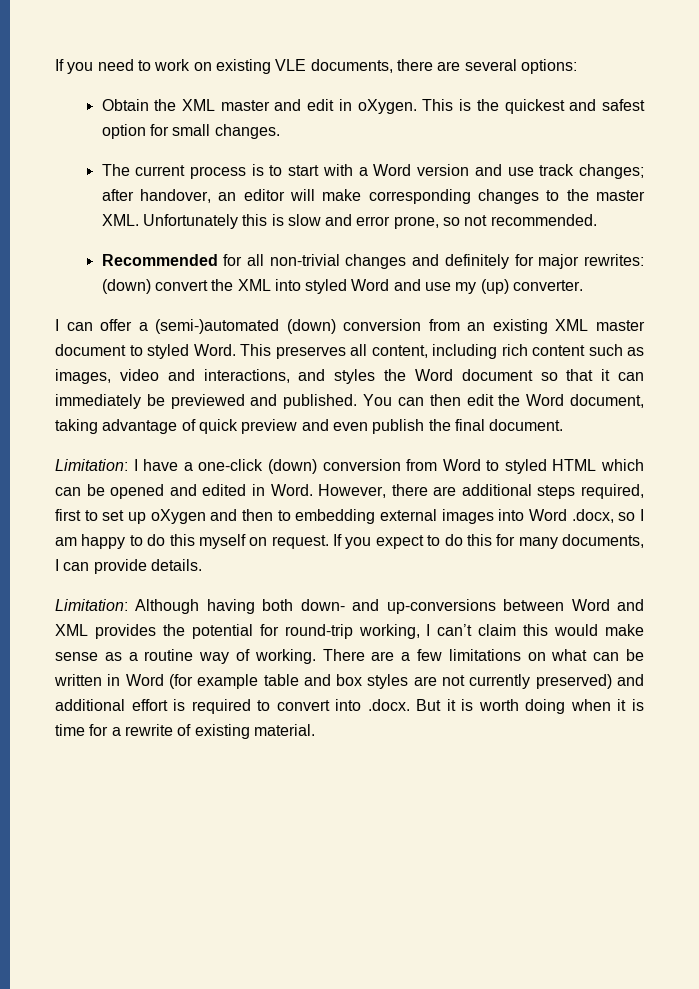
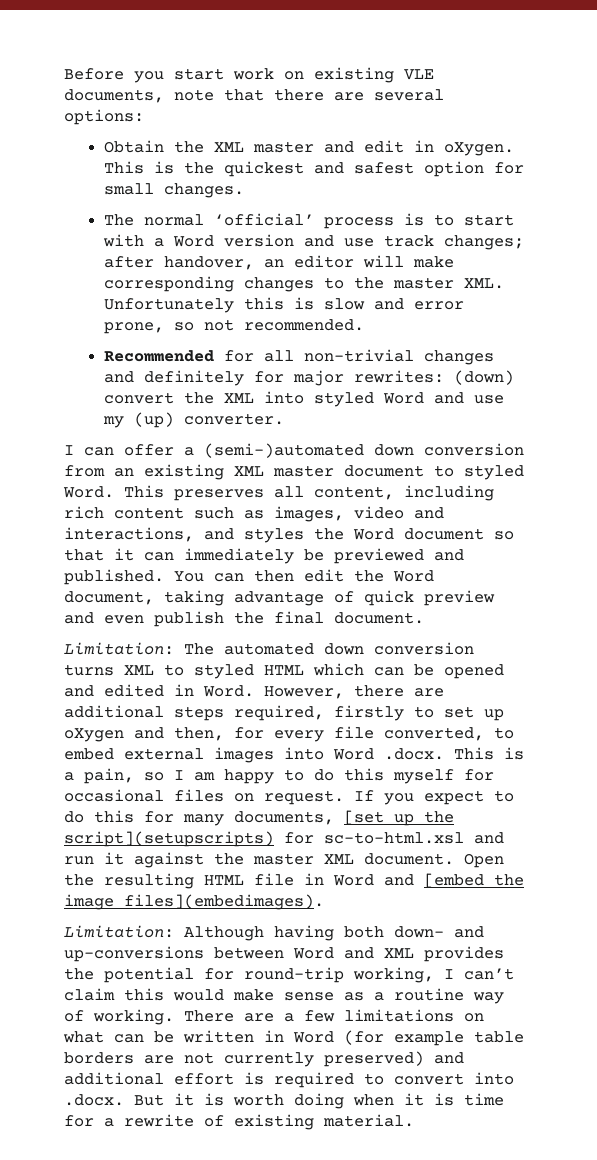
- If you need to work on existing VLE documents, there are several options:
+ Before you start work on existing VLE documents, note that there are several options:
- The current process is to start with a Word version and use track changes; after handover, an editor will make corresponding changes to the master XML. Unfortunately this is slow and error prone, so not recommended.
+ The normal ‘official’ process is to start with a Word version and use track changes; after handover, an editor will make corresponding changes to the master XML. Unfortunately this is slow and error prone, so not recommended.
- I can offer a (semi-)automated (down) conversion from an existing XML master document to styled Word.
+ I can offer a (semi-)automated down conversion from an existing XML master document to styled Word.
- Limitation: I have a one-click (down) conversion from Word to styled HTML which can be opened and edited in Word.
+ Limitation: The automated down conversion turns XML to styled HTML which can be opened and edited in Word.
- However, there are additional steps required, first to set up oXygen and then to embedding external images into Word .docx, so I am happy to do this myself on request.
+ However, there are additional steps required, firstly to set up oXygen and then, for every file converted, to embed external images into Word .docx. This is a pain, so I am happy to do this myself for occasional files on request.
- If you expect to do this for many documents, I can provide details.
+ If you expect to do this for many documents, [set up the script](setupscripts) for sc-to-html.xsl and run it against the master XML document. Open the resulting HTML file in Word and [embed the image files](embedimages).
- There are a few limitations on what can be written in Word (for example table and box styles are not currently preserved) and additional effort is required to convert into .docx. But it is worth doing when it is time for a rewrite of existing material.
+ There are a few limitations on what can be written in Word (for example table borders are not currently preserved) and additional effort is required to convert into .docx. But it is worth doing when it is time for a rewrite of existing material.

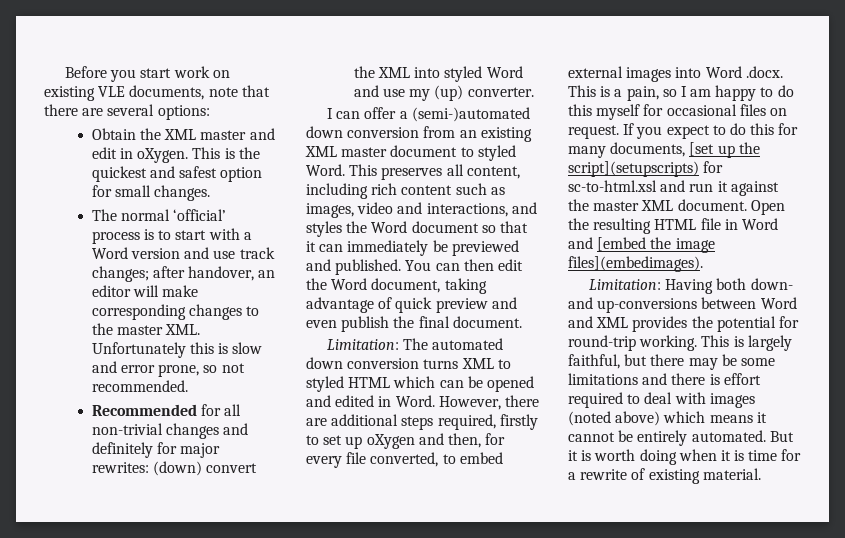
- Limitation: Although having both down- and up-conversions between Word and XML provides the potential for round-trip working, I can’t claim this would make sense as a routine way of working. There are a few limitations on what can be written in Word (for example table borders are not currently preserved) and additional effort is required to convert into .docx. But it is worth doing when it is time for a rewrite of existing material.
+ Limitation: Having both down- and up-conversions between Word and XML provides the potential for round-trip working. This is largely faithful, but there may be some limitations and there is effort required to deal with images (noted above) which means it cannot be entirely automated. But it is worth doing when it is time for a rewrite of existing material.

